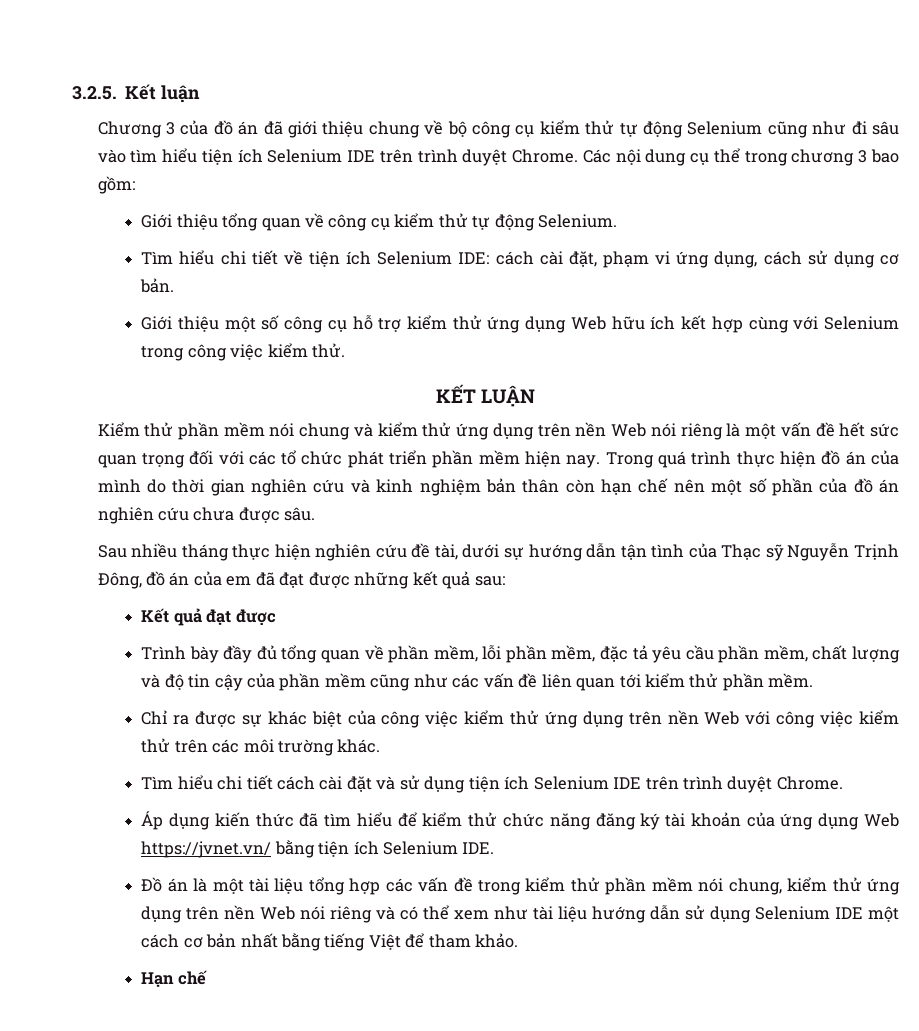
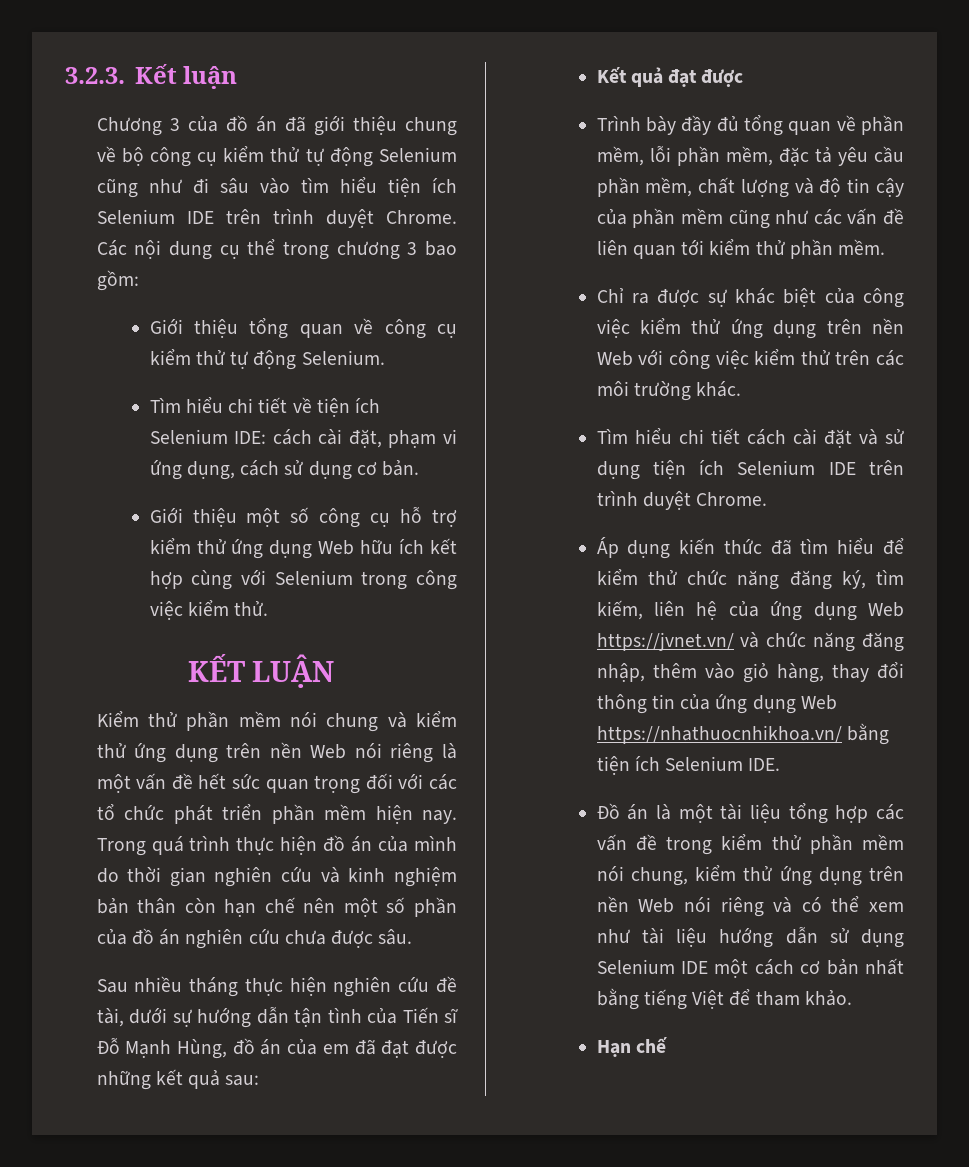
- 3.2.5. Kết luận
+ 3.2.3. Kết luận
- Sau nhiều tháng thực hiện nghiên cứu đề tài, dưới sự hướng dẫn tận tình của Thạc sỹ Nguyễn Trịnh Đông, đồ án của em đã đạt được những kết quả sau:
+ Sau nhiều tháng thực hiện nghiên cứu đề tài, dưới sự hướng dẫn tận tình của Tiến sĩ Đỗ Mạnh Hùng, đồ án của em đã đạt được những kết quả sau:
- Áp dụng kiến thức đã tìm hiểu để kiểm thử chức năng đăng ký tài khoản của ứng dụng Web https://jvnet.vn/ bằng tiện ích Selenium IDE.
+ Áp dụng kiến thức đã tìm hiểu để kiểm thử chức năng đăng ký, tìm kiếm, liên hệ của ứng dụng Web https://jvnet.vn/ và chức năng đăng nhập, thêm vào giỏ hàng, thay đổi thông tin của ứng dụng Web https://nhathuocnhikhoa.vn/ bằng tiện ích Selenium IDE.

